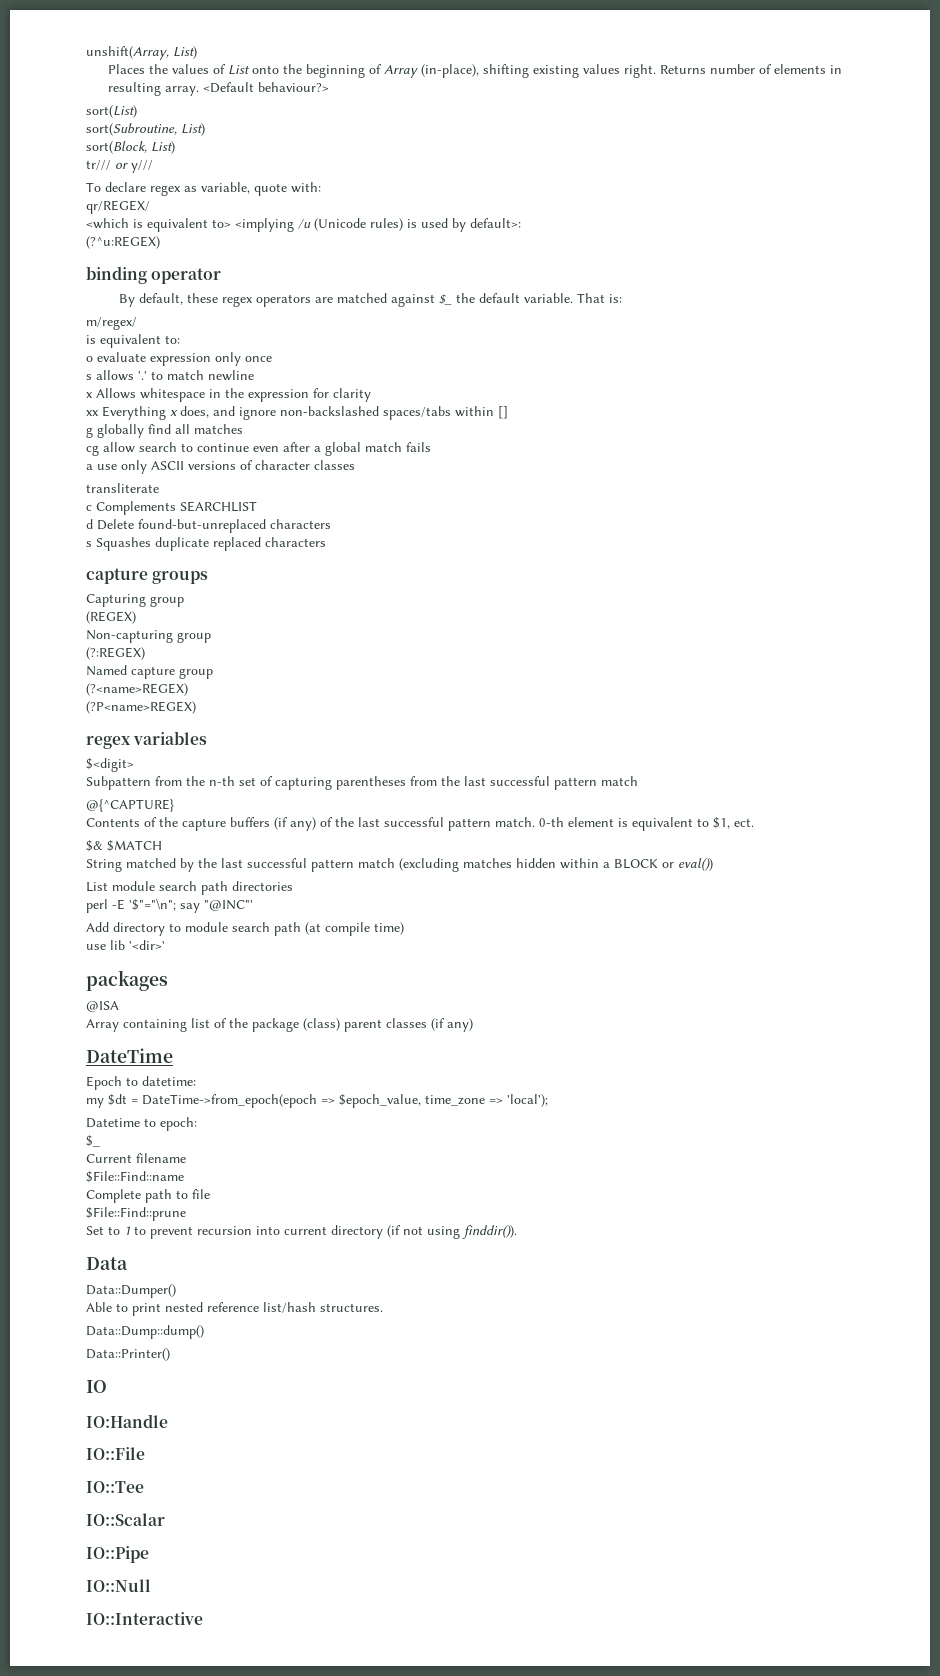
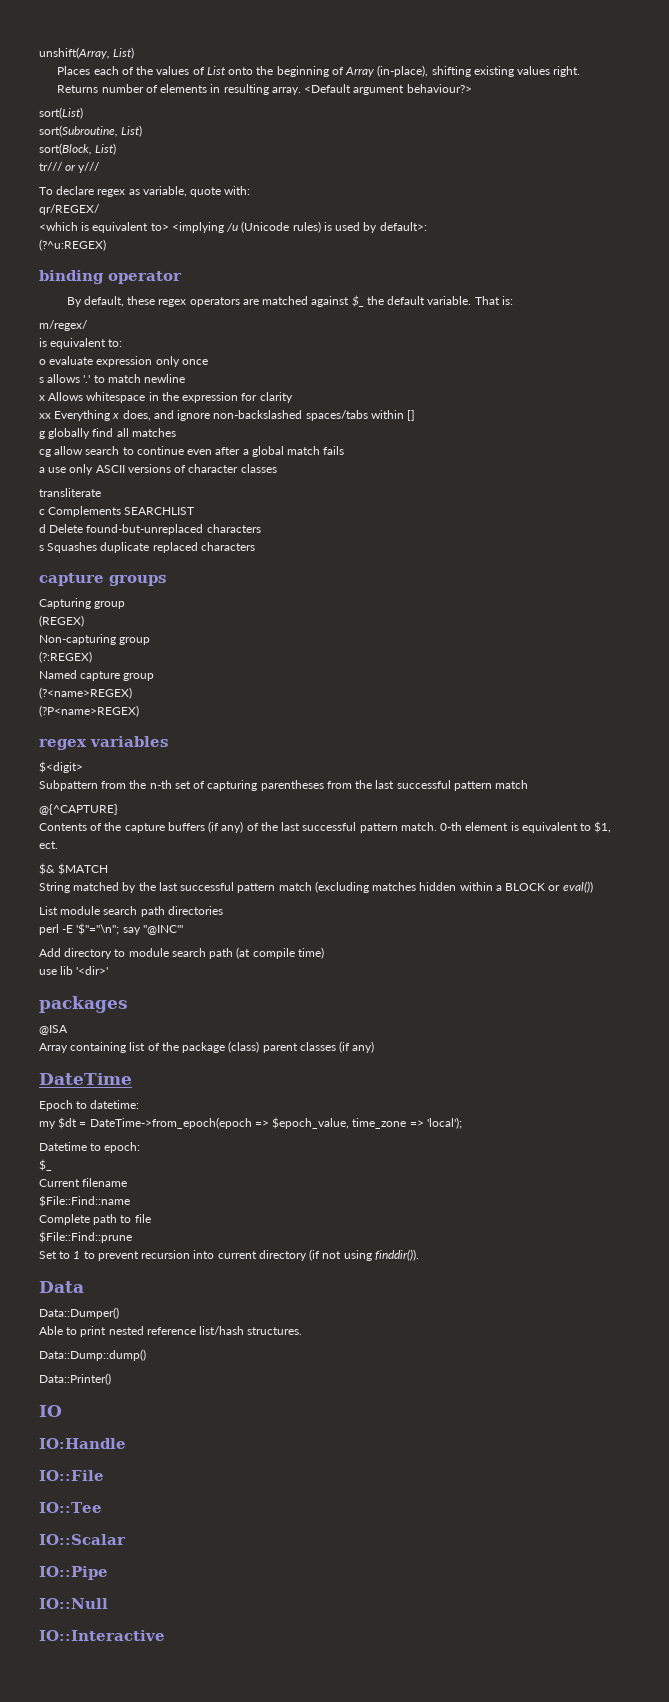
- Places the values of List onto the beginning of Array (in-place), shifting existing values right.
+ Places each of the values of List onto the beginning of Array (in-place), shifting existing values right.
- <Default behaviour?>
+ <Default argument behaviour?>

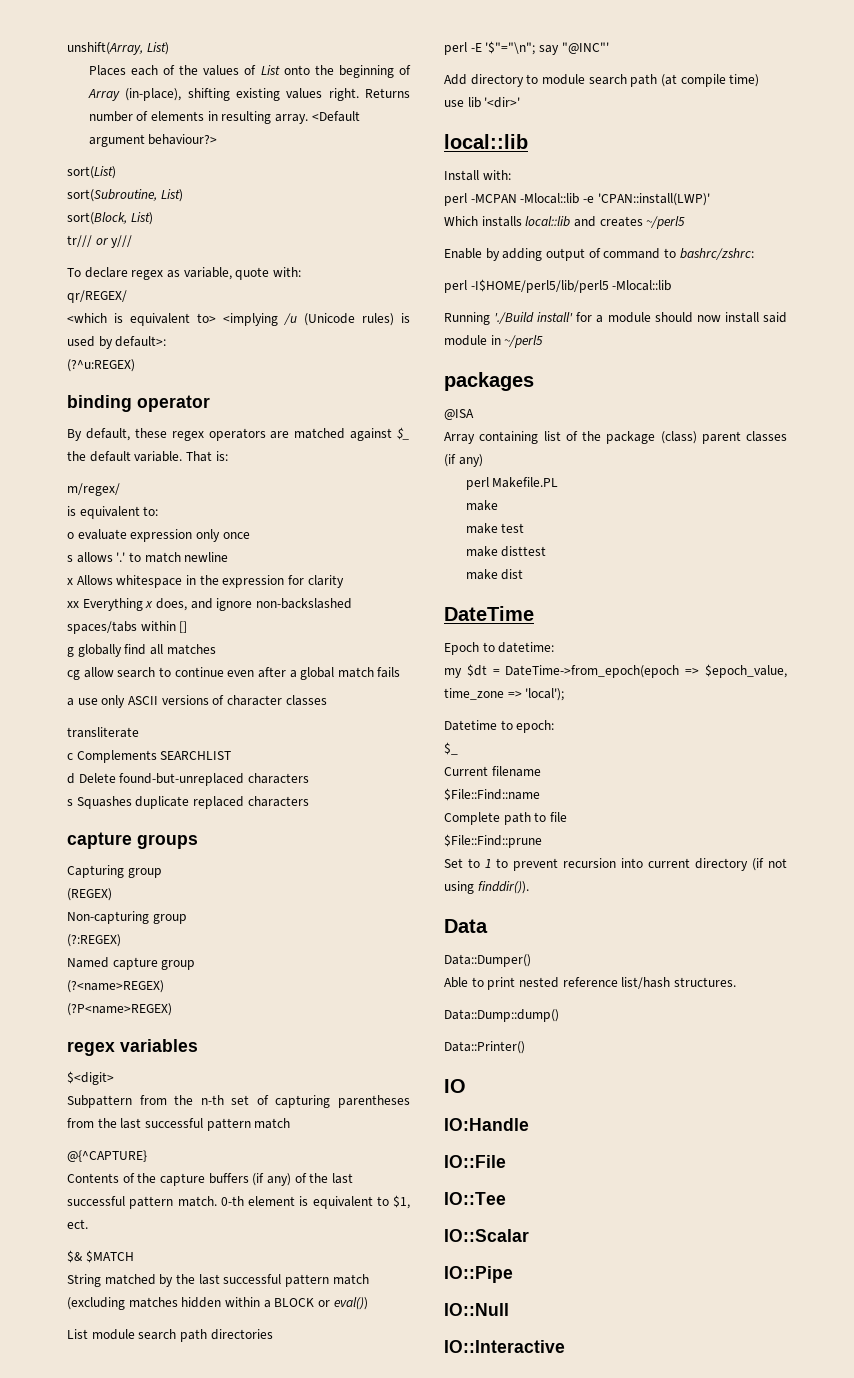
  use lib '<dir>'
+ local::lib
+ Install with:
+ perl -MCPAN -Mlocal::lib -e 'CPAN::install(LWP)'
+ Which installs local::lib and creates ~/perl5
+ Enable by adding output of command to bashrc/zshrc:
+ perl -I$HOME/perl5/lib/perl5 -Mlocal::lib
+ Running './Build install' for a module should now install said module in ~/perl5
+ perl Makefile.PL
+ make
+ make test
+ make disttest
+ make dist

